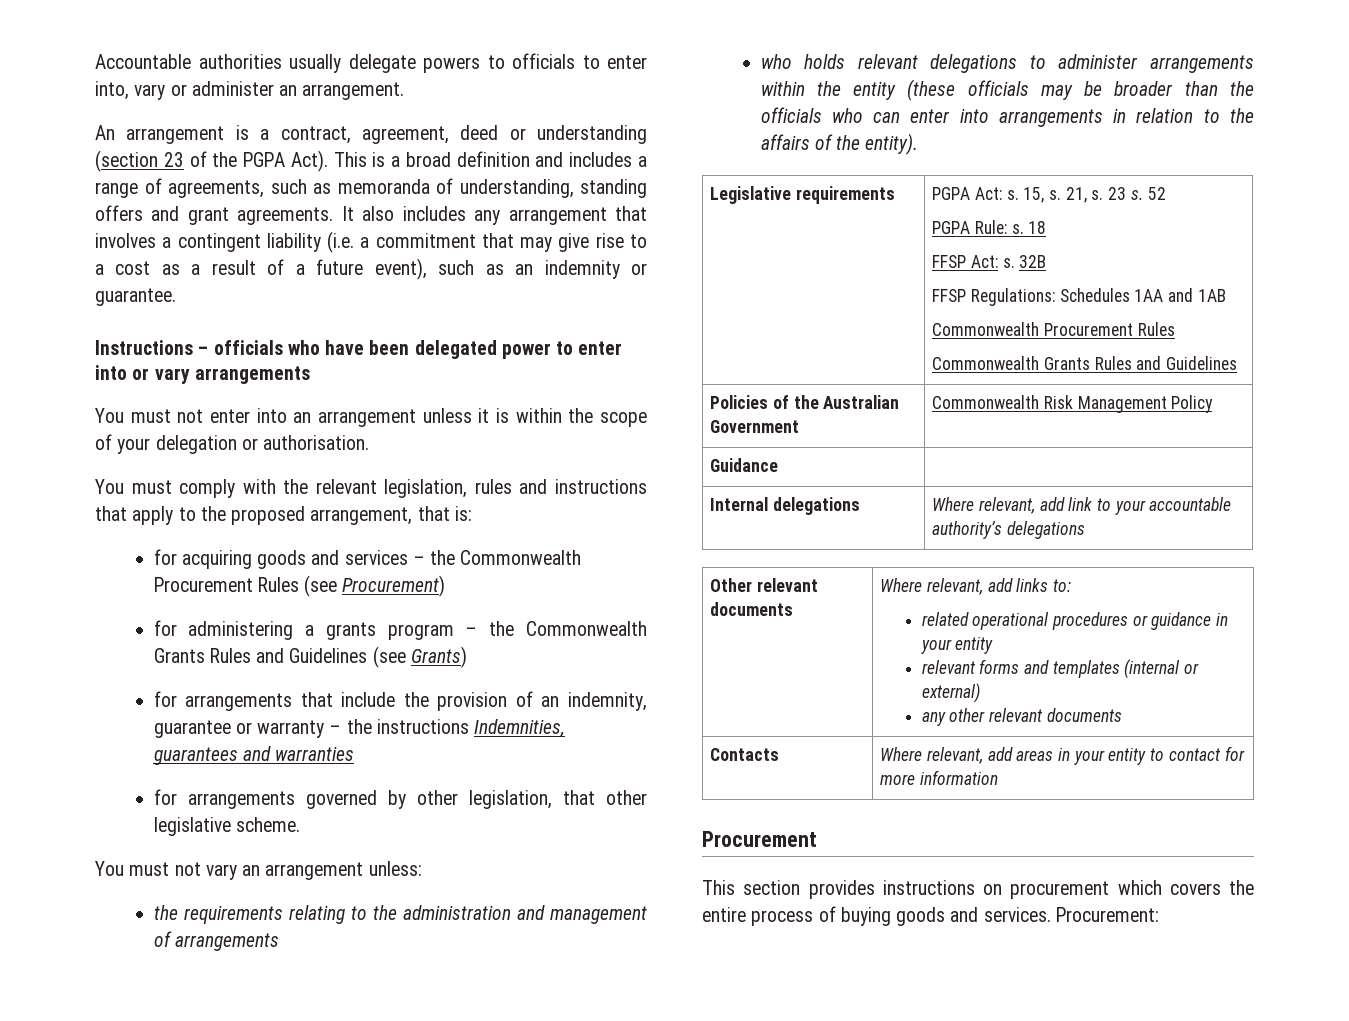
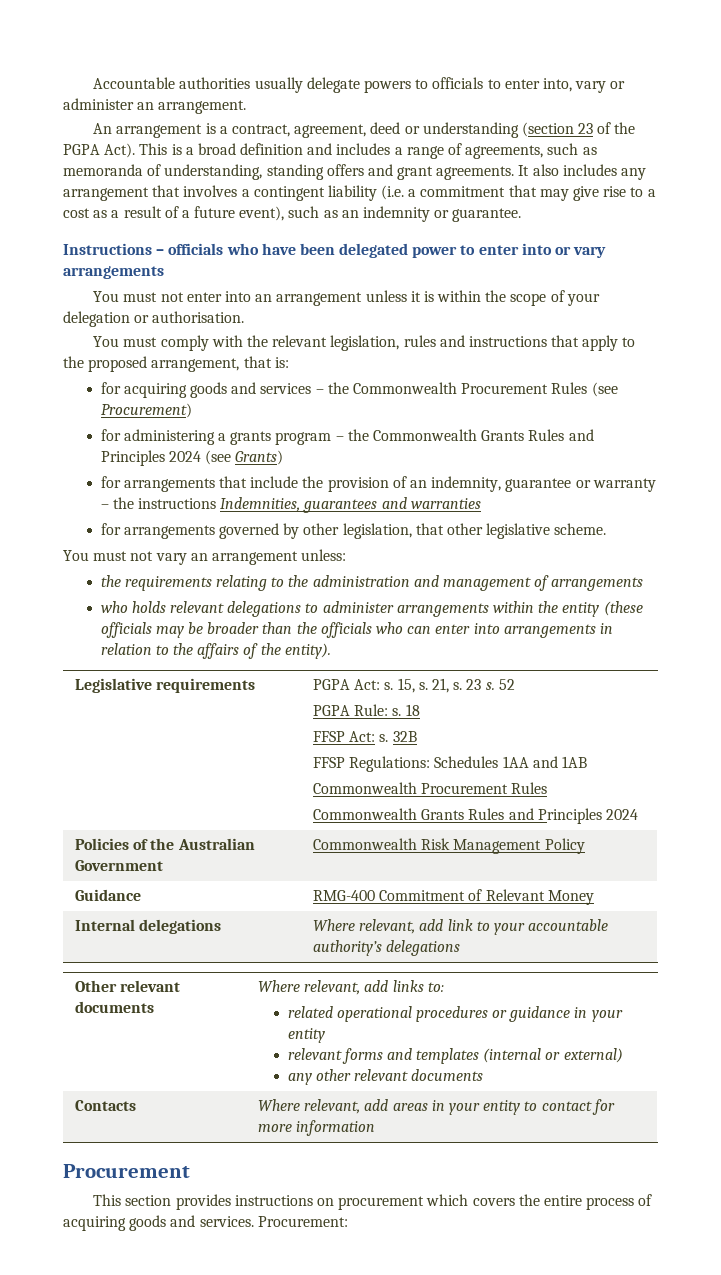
- for administering a grants program – the Commonwealth Grants Rules and Guidelines (see Grants)
+ for administering a grants program – the Commonwealth Grants Rules and Principles 2024 (see Grants)
  Legislative requirements | PGPA Act: s. 15, s. 21, s. 23 s. 52
  PGPA Rule: s. 18
  FFSP Act: s. 32B
  FFSP Regulations: Schedules 1AA and 1AB
  Commonwealth Procurement Rules
- Commonwealth Grants Rules and Guidelines
+ Commonwealth Grants Rules and Principles 2024
- Guidance |
+ Guidance | RMG-400 Commitment of Relevant Money
- This section provides instructions on procurement which covers the entire process of buying goods and services.
+ This section provides instructions on procurement which covers the entire process of acquiring goods and services.

